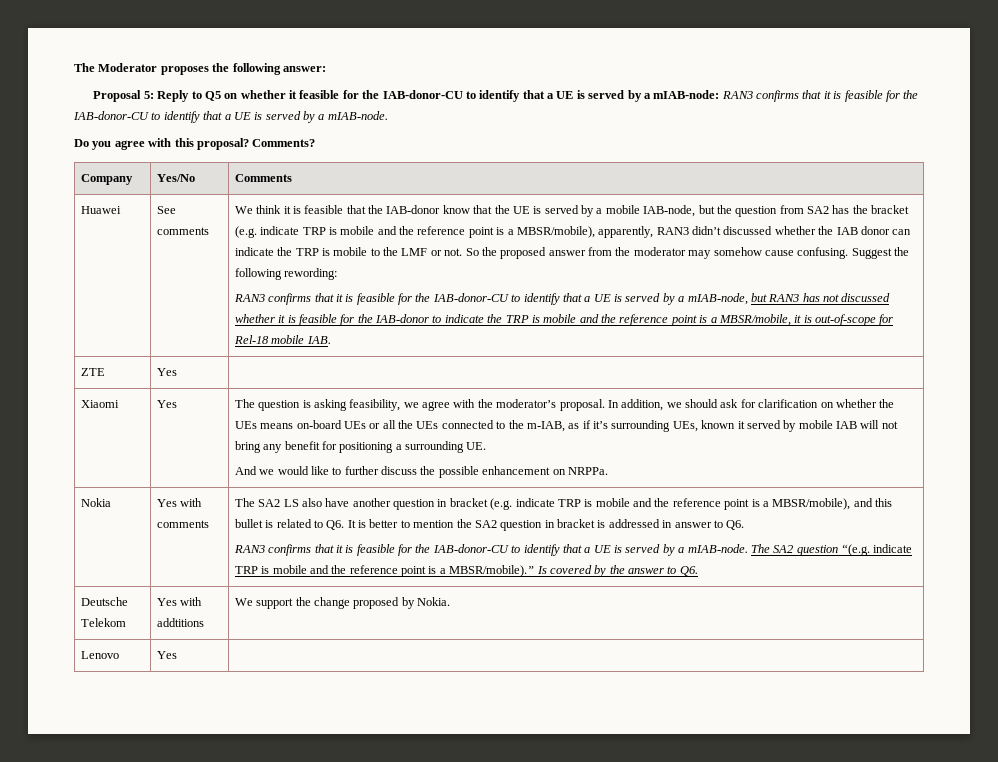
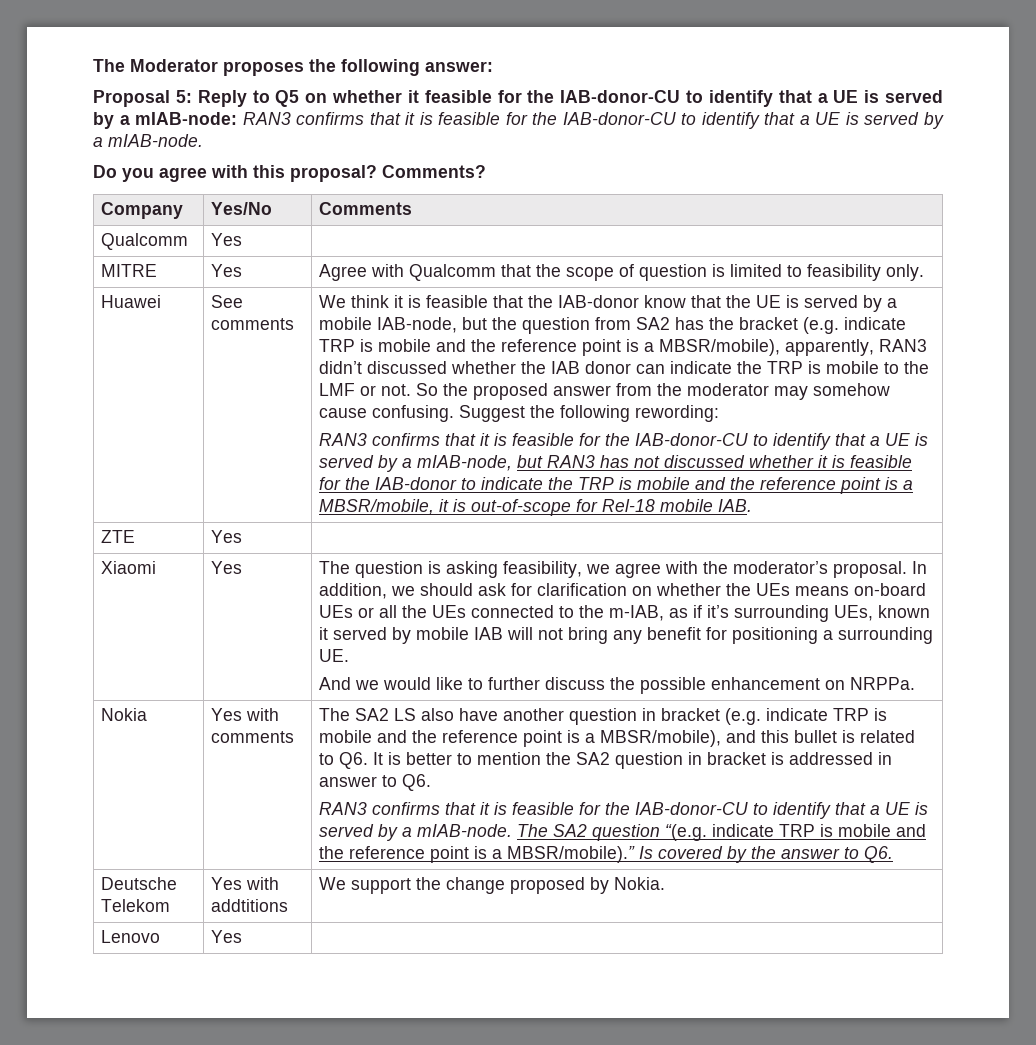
+ Qualcomm | Yes |
+ MITRE | Yes | Agree with Qualcomm that the scope of question is limited to feasibility only.

